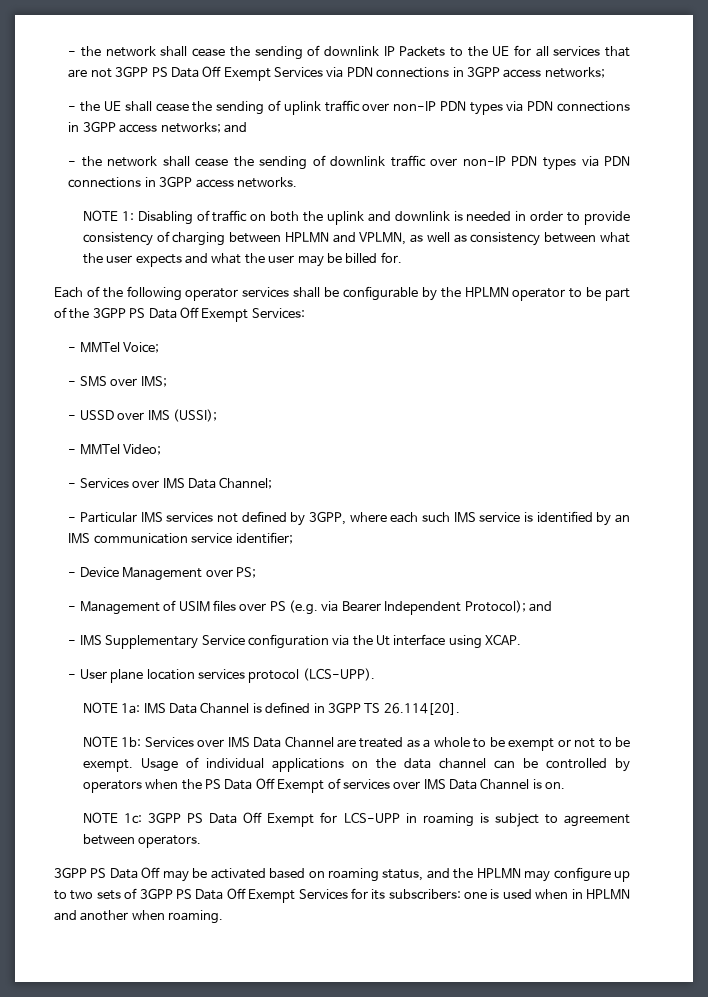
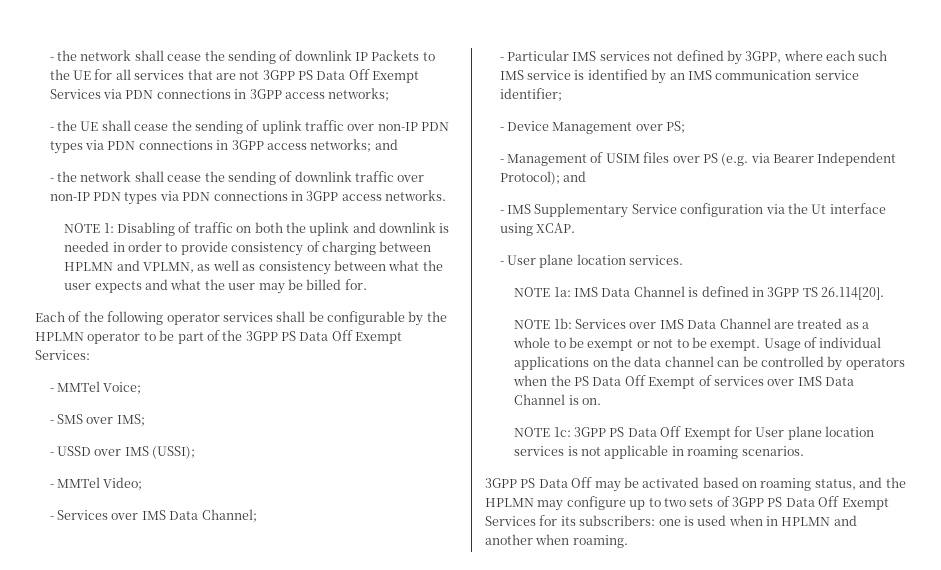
- - User plane location services protocol (LCS-UPP).
+ - User plane location services.
- NOTE 1c: 3GPP PS Data Off Exempt for LCS-UPP in roaming is subject to agreement between operators.
+ NOTE 1c: 3GPP PS Data Off Exempt for User plane location services is not applicable in roaming scenarios.

